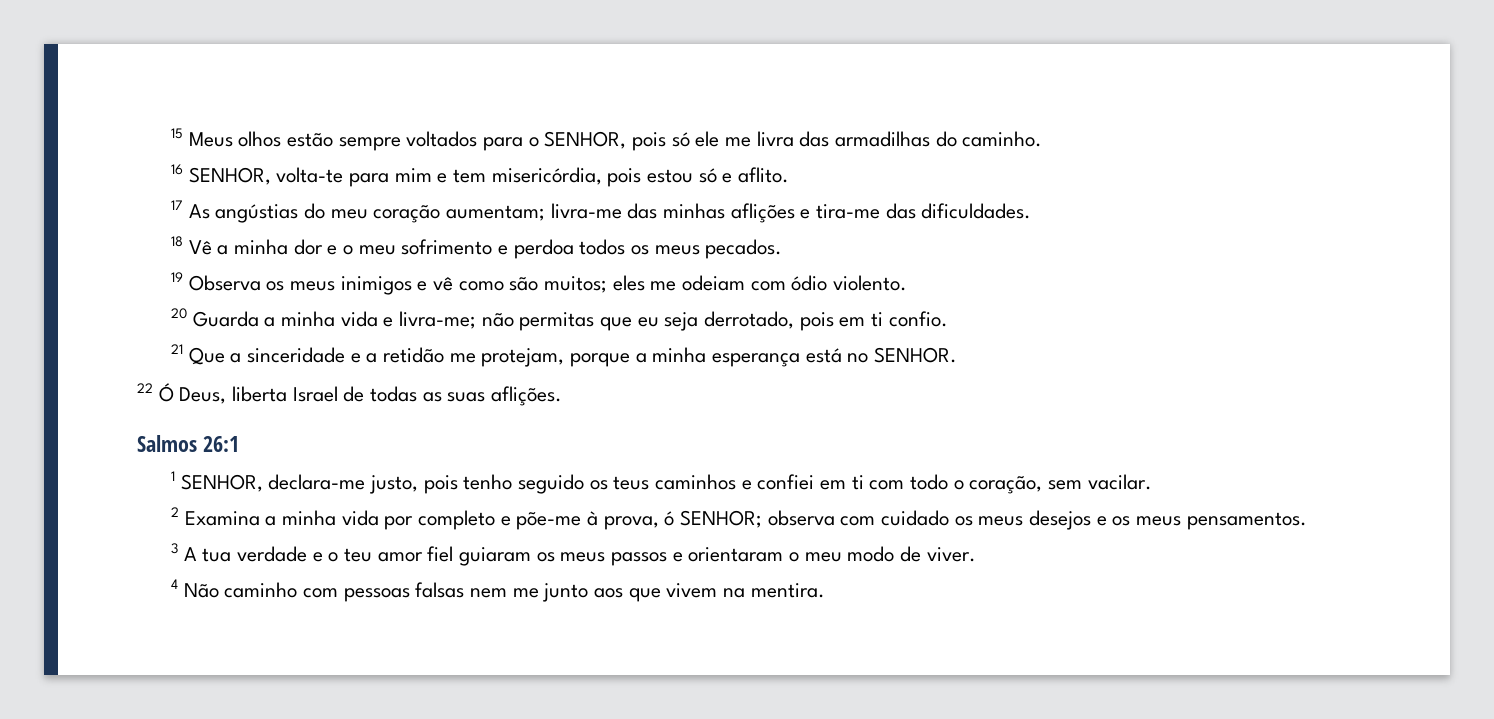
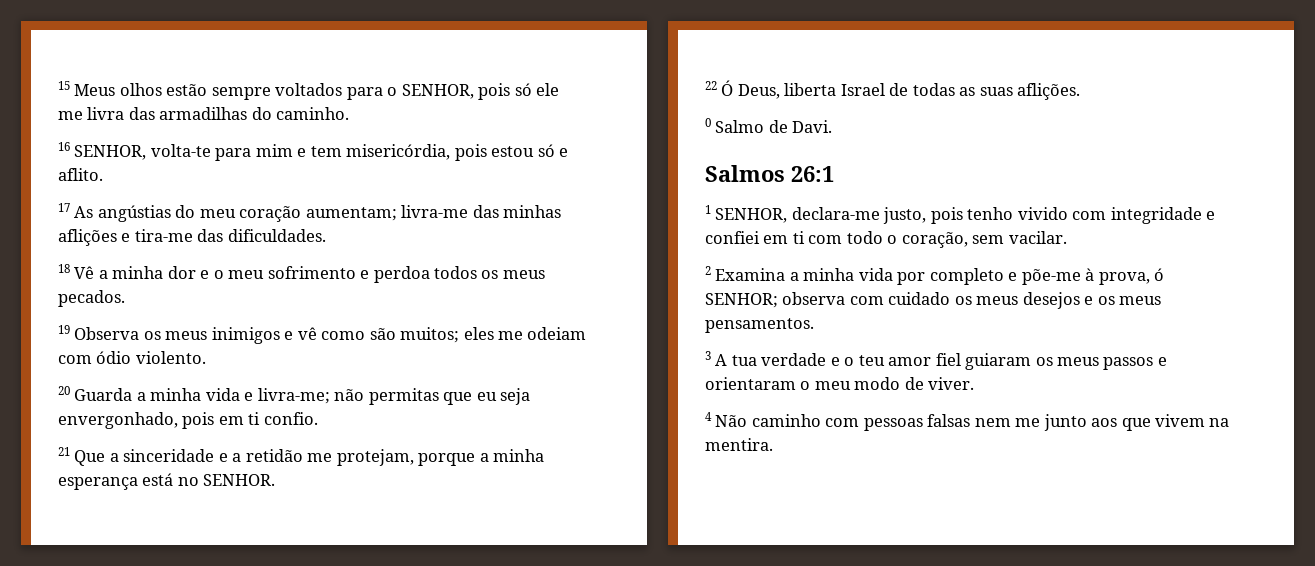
- 20 Guarda a minha vida e livra-me; não permitas que eu seja derrotado, pois em ti confio.
+ 20 Guarda a minha vida e livra-me; não permitas que eu seja envergonhado, pois em ti confio.
+ 0 Salmo de Davi.
- 1 SENHOR, declara-me justo, pois tenho seguido os teus caminhos e confiei em ti com todo o coração, sem vacilar.
+ 1 SENHOR, declara-me justo, pois tenho vivido com integridade e confiei em ti com todo o coração, sem vacilar.

